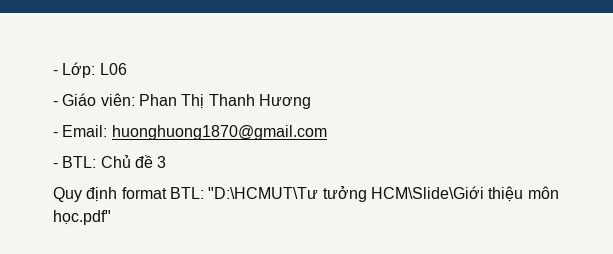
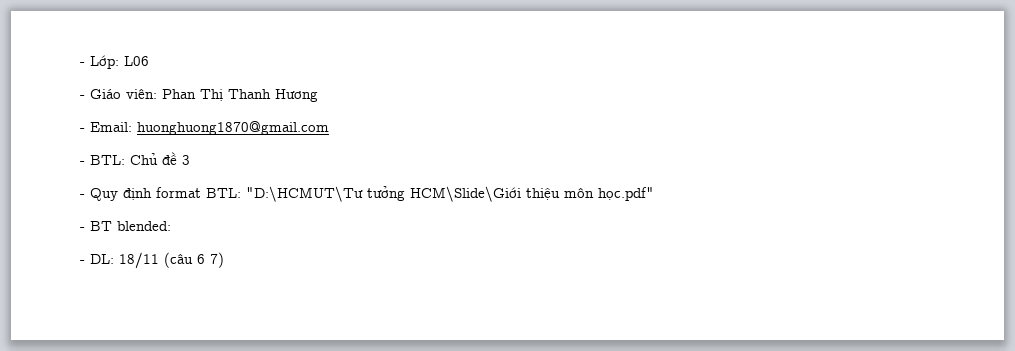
- Quy định format BTL: "D:\HCMUT\Tư tưởng HCM\Slide\Giới thiệu môn học.pdf"
+ - Quy định format BTL: "D:\HCMUT\Tư tưởng HCM\Slide\Giới thiệu môn học.pdf"
+ - BT blended:
+ - DL: 18/11 (câu 6 7)

